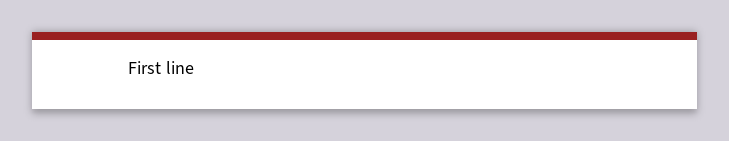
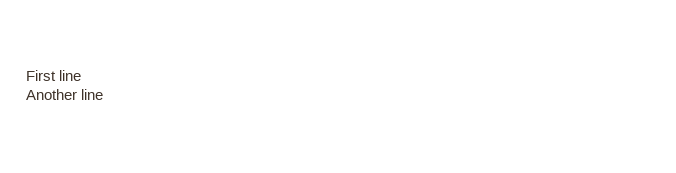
+ Another line

